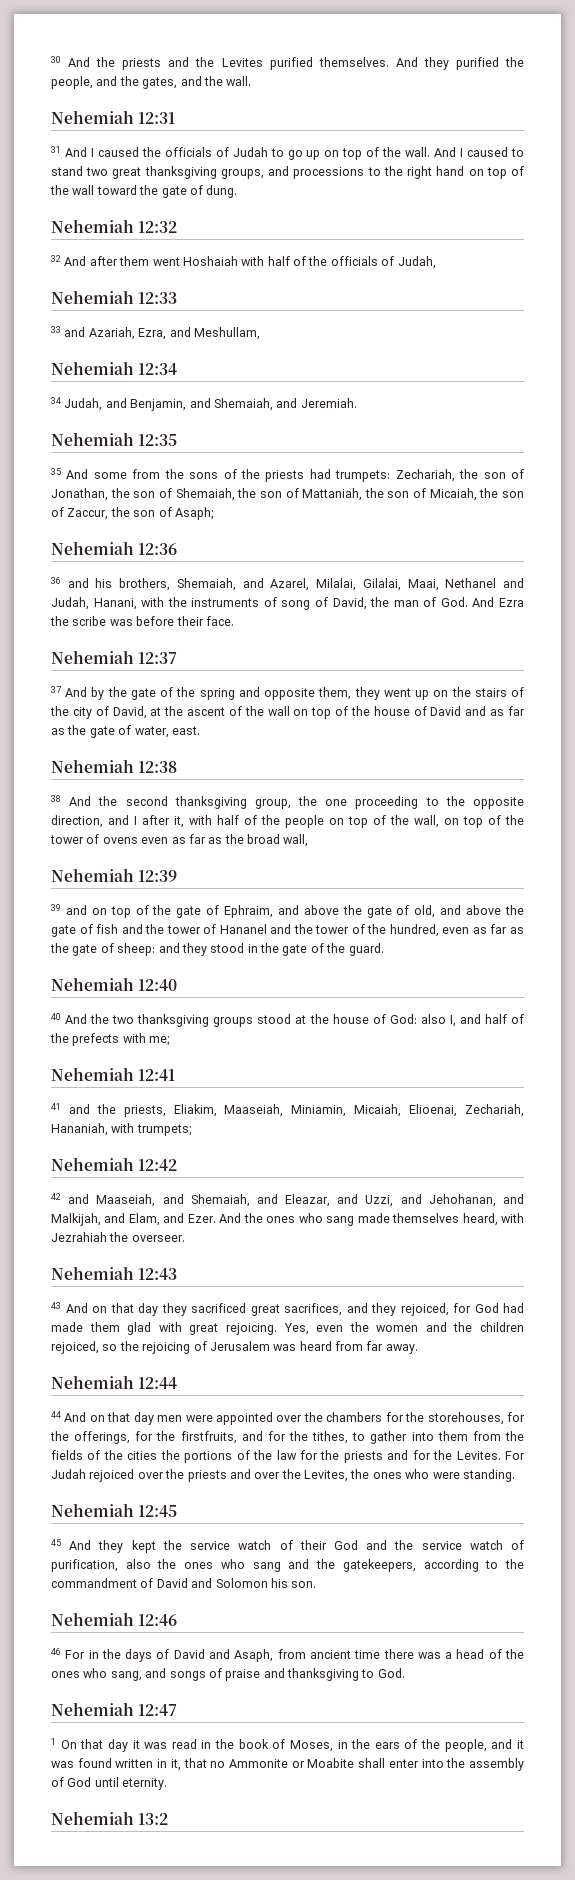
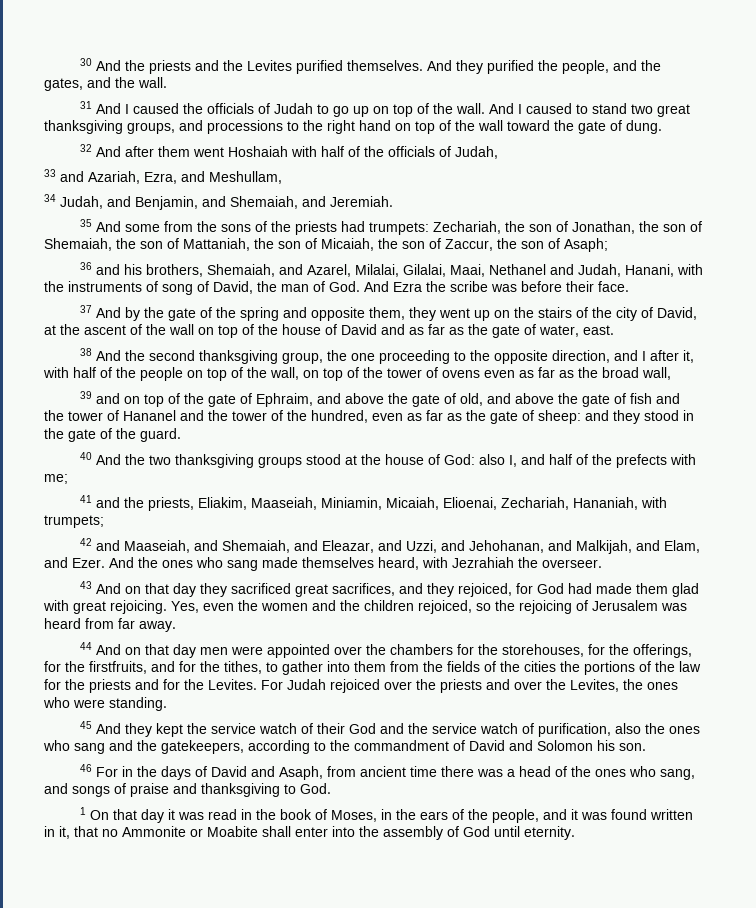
- Nehemiah 12:31
- Nehemiah 12:32
- Nehemiah 12:33
- Nehemiah 12:34
- Nehemiah 12:35
- Nehemiah 12:36
- Nehemiah 12:37
- Nehemiah 12:38
- Nehemiah 12:39
- Nehemiah 12:40
- Nehemiah 12:41
- Nehemiah 12:42
- Nehemiah 12:43
- Nehemiah 12:44
- Nehemiah 12:45
- Nehemiah 12:46
- Nehemiah 12:47
- Nehemiah 13:2

